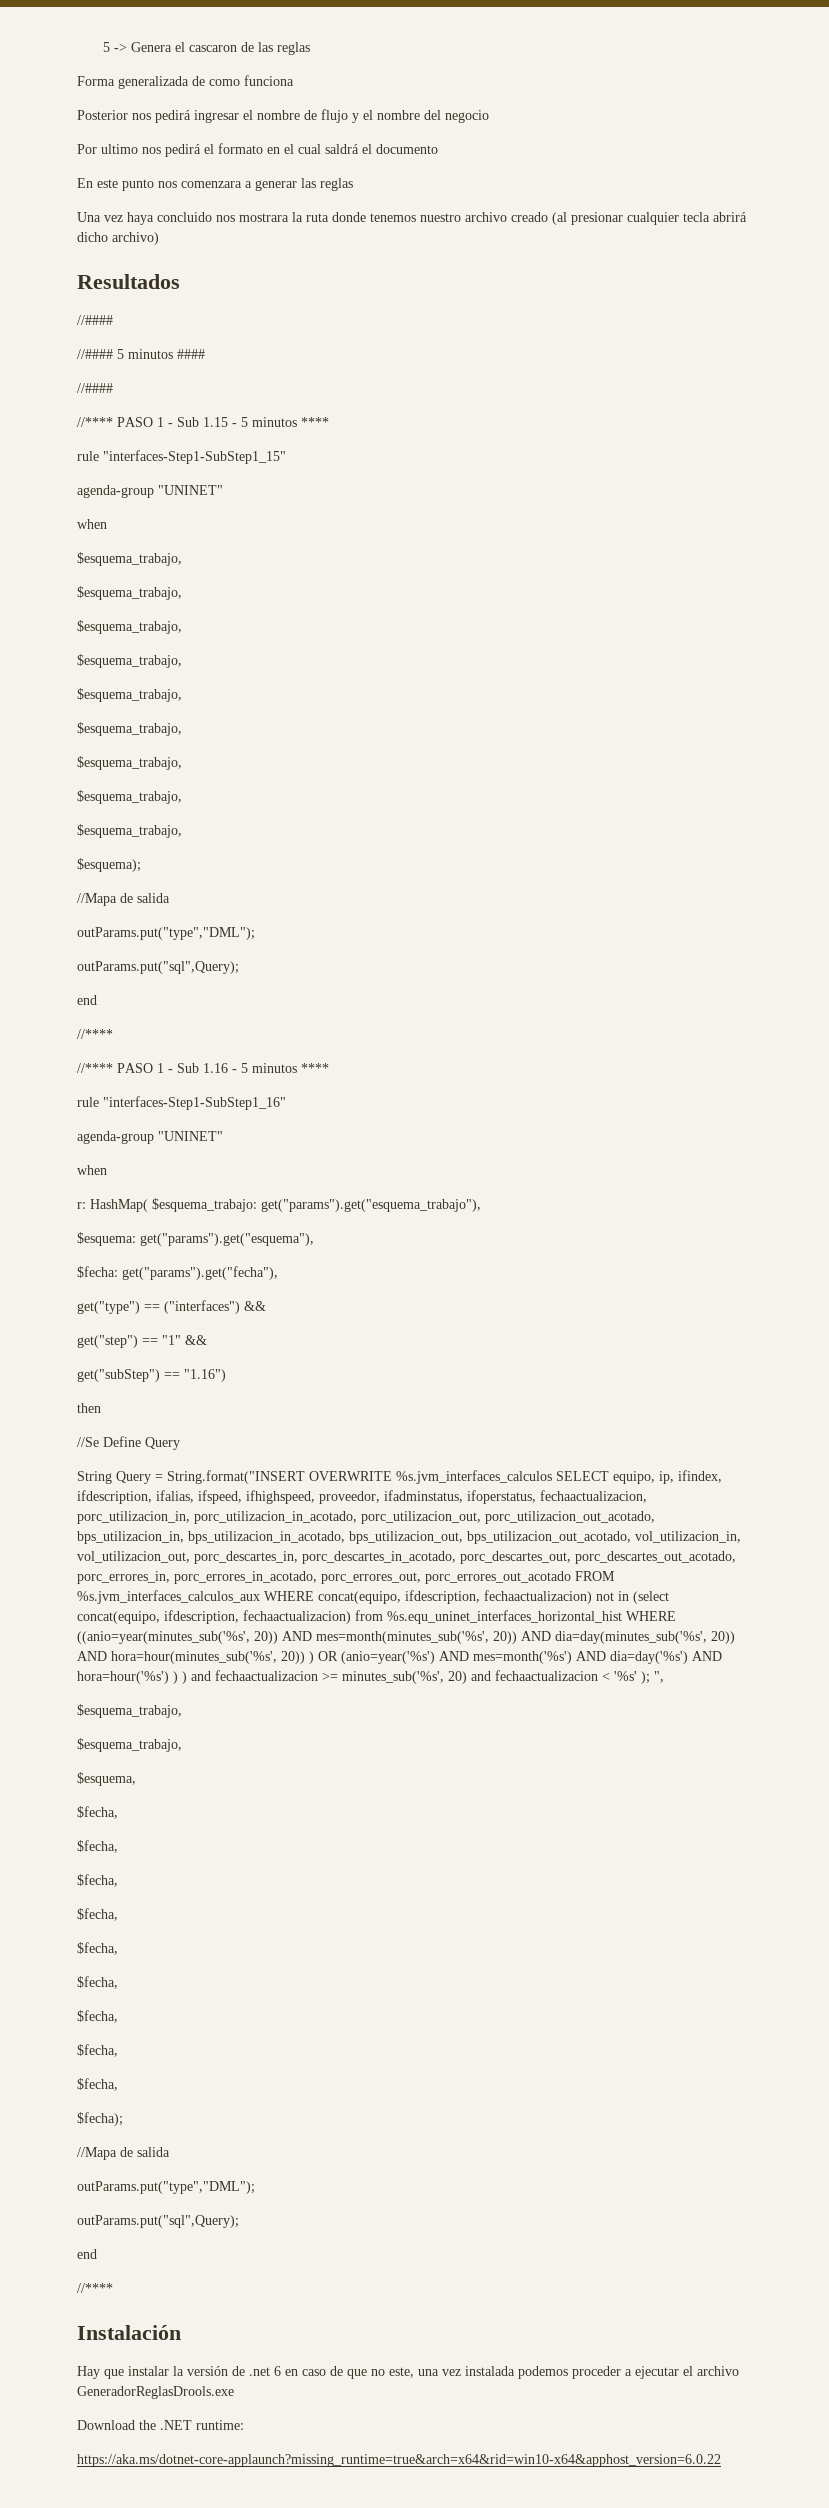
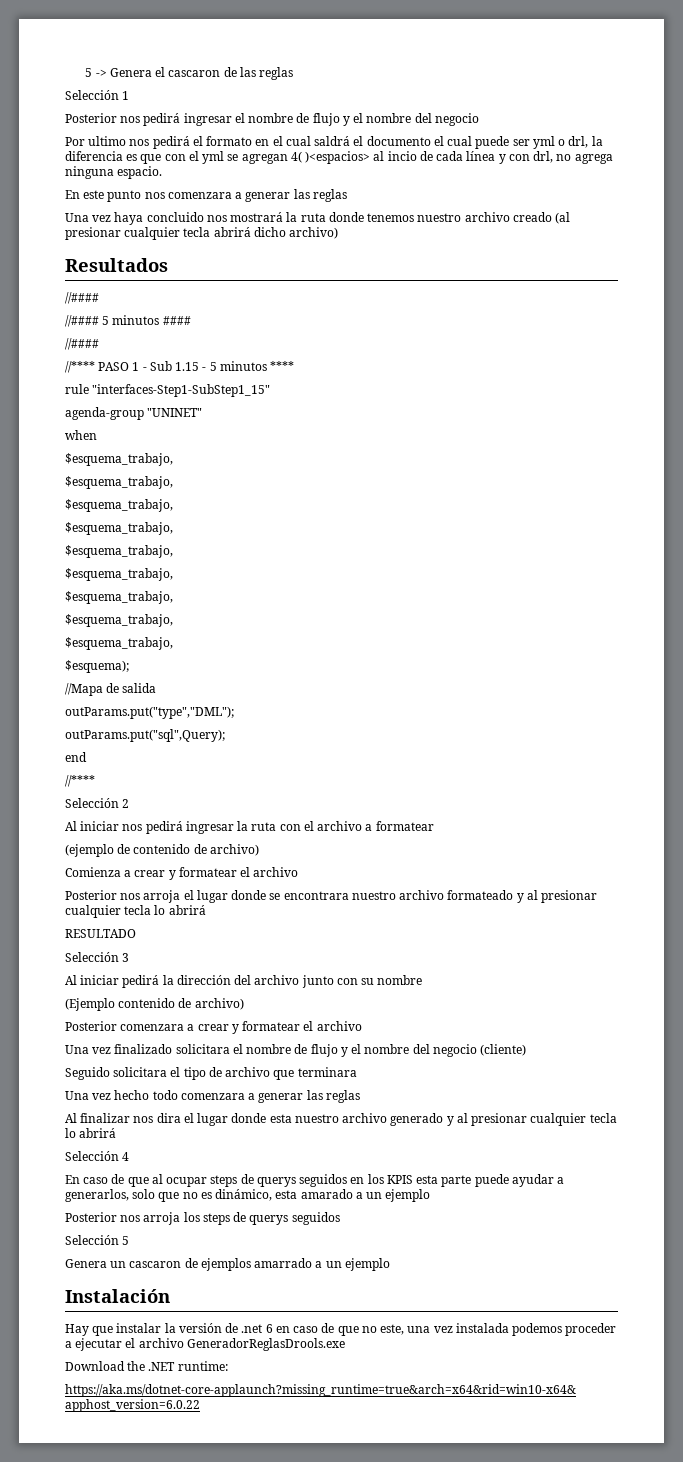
- Forma generalizada de como funciona
+ Selección 1
- Por ultimo nos pedirá el formato en el cual saldrá el documento
+ Por ultimo nos pedirá el formato en el cual saldrá el documento el cual puede ser yml o drl, la diferencia es que con el yml se agregan 4( )<espacios> al incio de cada línea y con drl, no agrega ninguna espacio.
- Una vez haya concluido nos mostrara la ruta donde tenemos nuestro archivo creado (al presionar cualquier tecla abrirá dicho archivo)
+ Una vez haya concluido nos mostrará la ruta donde tenemos nuestro archivo creado (al presionar cualquier tecla abrirá dicho archivo)
- //**** PASO 1 - Sub 1.16 - 5 minutos ****
- rule "interfaces-Step1-SubStep1_16"
- agenda-group "UNINET"
- when
- r: HashMap( $esquema_trabajo: get("params").get("esquema_trabajo"),
- $esquema: get("params").get("esquema"),
- $fecha: get("params").get("fecha"),
- get("type") == ("interfaces") &&
- get("step") == "1" &&
- get("subStep") == "1.16")
- then
- //Se Define Query
- String Query = String.format("INSERT OVERWRITE %s.jvm_interfaces_calculos SELECT equipo, ip, ifindex, ifdescription, ifalias, ifspeed, ifhighspeed, proveedor, ifadminstatus, ifoperstatus, fechaactualizacion, porc_utilizacion_in, porc_utilizacion_in_acotado, porc_utilizacion_out, porc_utilizacion_out_acotado, bps_utilizacion_in, bps_utilizacion_in_acotado, bps_utilizacion_out, bps_utilizacion_out_acotado, vol_utilizacion_in, vol_utilizacion_out, porc_descartes_in, porc_descartes_in_acotado, porc_descartes_out, porc_descartes_out_acotado, porc_errores_in, porc_errores_in_acotado, porc_errores_out, porc_errores_out_acotado FROM %s.jvm_interfaces_calculos_aux WHERE concat(equipo, ifdescription, fechaactualizacion) not in (select concat(equipo, ifdescription, fechaactualizacion) from %s.equ_uninet_interfaces_horizontal_hist WHERE ((anio=year(minutes_sub('%s', 20)) AND mes=month(minutes_sub('%s', 20)) AND dia=day(minutes_sub('%s', 20)) AND hora=hour(minutes_sub('%s', 20)) ) OR (anio=year('%s') AND mes=month('%s') AND dia=day('%s') AND hora=hour('%s') ) ) and fechaactualizacion >= minutes_sub('%s', 20) and fechaactualizacion < '%s' ); ",
- $esquema_trabajo,
- $esquema_trabajo,
- $esquema,
- $fecha,
- $fecha,
- $fecha,
- $fecha,
- $fecha,
- $fecha,
- $fecha,
- $fecha,
- $fecha,
- $fecha);
- //Mapa de salida
- outParams.put("type","DML");
- outParams.put("sql",Query);
- end
- //****
+ Selección 2
+ Al iniciar nos pedirá ingresar la ruta con el archivo a formatear
+ (ejemplo de contenido de archivo)
+ Comienza a crear y formatear el archivo
+ Posterior nos arroja el lugar donde se encontrara nuestro archivo formateado y al presionar cualquier tecla lo abrirá
+ RESULTADO
+ Selección 3
+ Al iniciar pedirá la dirección del archivo junto con su nombre
+ (Ejemplo contenido de archivo)
+ Posterior comenzara a crear y formatear el archivo
+ Una vez finalizado solicitara el nombre de flujo y el nombre del negocio (cliente)
+ Seguido solicitara el tipo de archivo que terminara
+ Una vez hecho todo comenzara a generar las reglas
+ Al finalizar nos dira el lugar donde esta nuestro archivo generado y al presionar cualquier tecla lo abrirá
+ Selección 4
+ En caso de que al ocupar steps de querys seguidos en los KPIS esta parte puede ayudar a generarlos, solo que no es dinámico, esta amarado a un ejemplo
+ Posterior nos arroja los steps de querys seguidos
+ Selección 5
+ Genera un cascaron de ejemplos amarrado a un ejemplo

